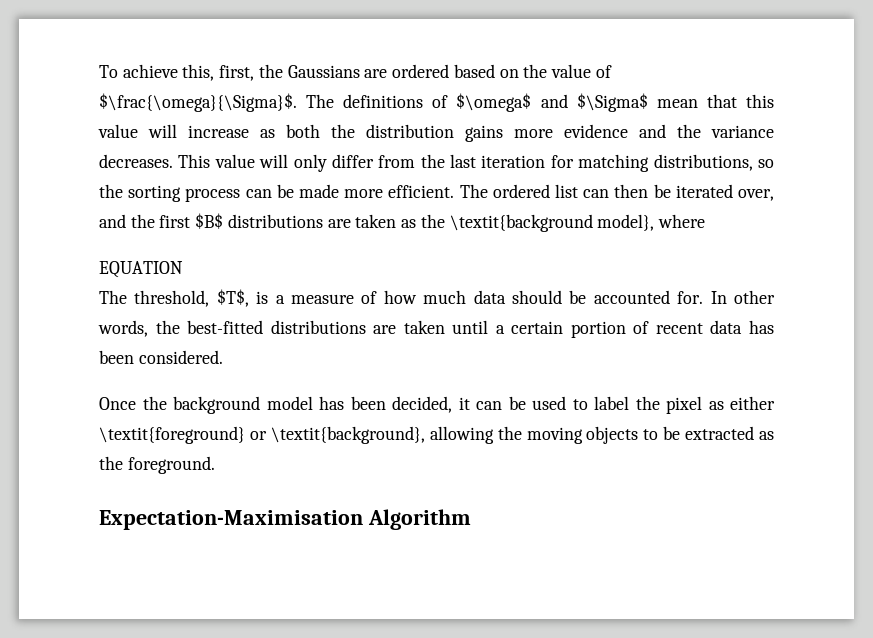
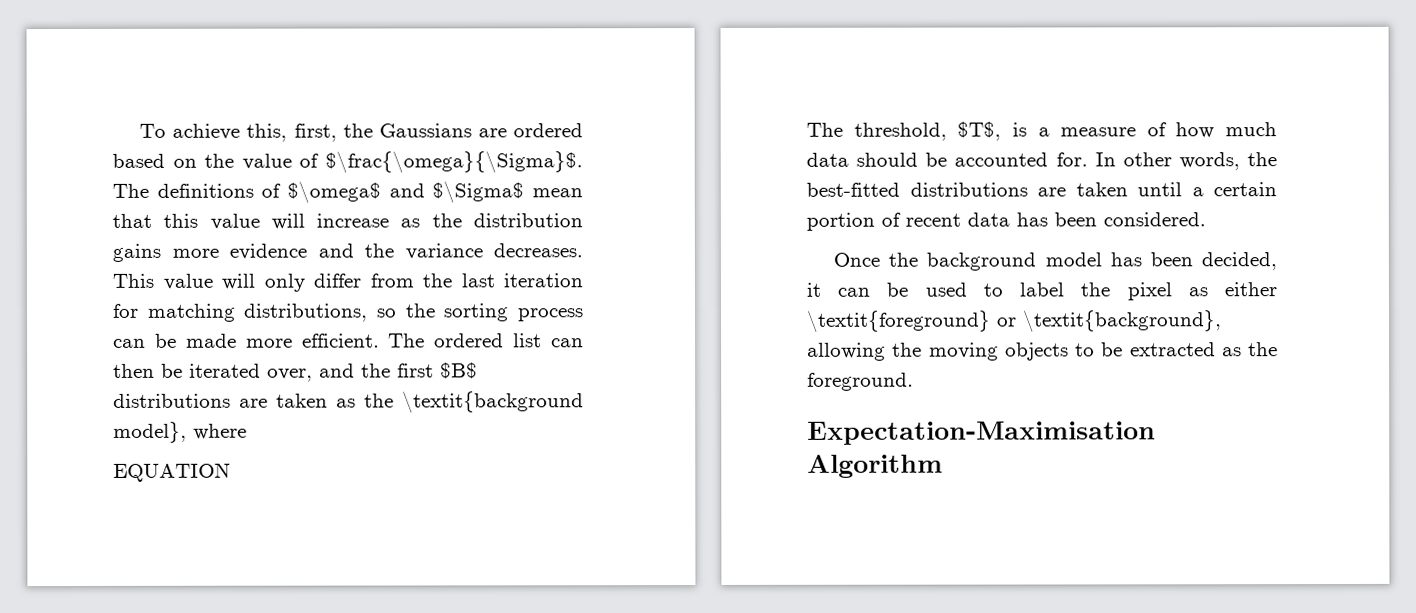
- The definitions of $\omega$ and $\Sigma$ mean that this value will increase as both the distribution gains more evidence and the variance decreases.
+ The definitions of $\omega$ and $\Sigma$ mean that this value will increase as the distribution gains more evidence and the variance decreases.

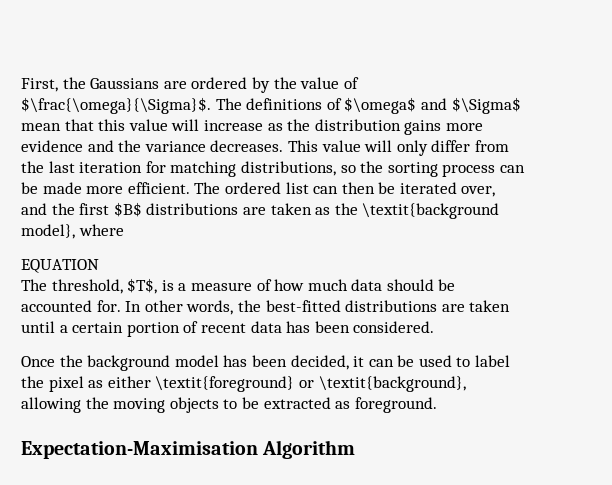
- To achieve this, first, the Gaussians are ordered based on the value of $\frac{\omega}{\Sigma}$.
+ First, the Gaussians are ordered by the value of $\frac{\omega}{\Sigma}$.
- Once the background model has been decided, it can be used to label the pixel as either \textit{foreground} or \textit{background}, allowing the moving objects to be extracted as the foreground.
+ Once the background model has been decided, it can be used to label the pixel as either \textit{foreground} or \textit{background}, allowing the moving objects to be extracted as foreground.

